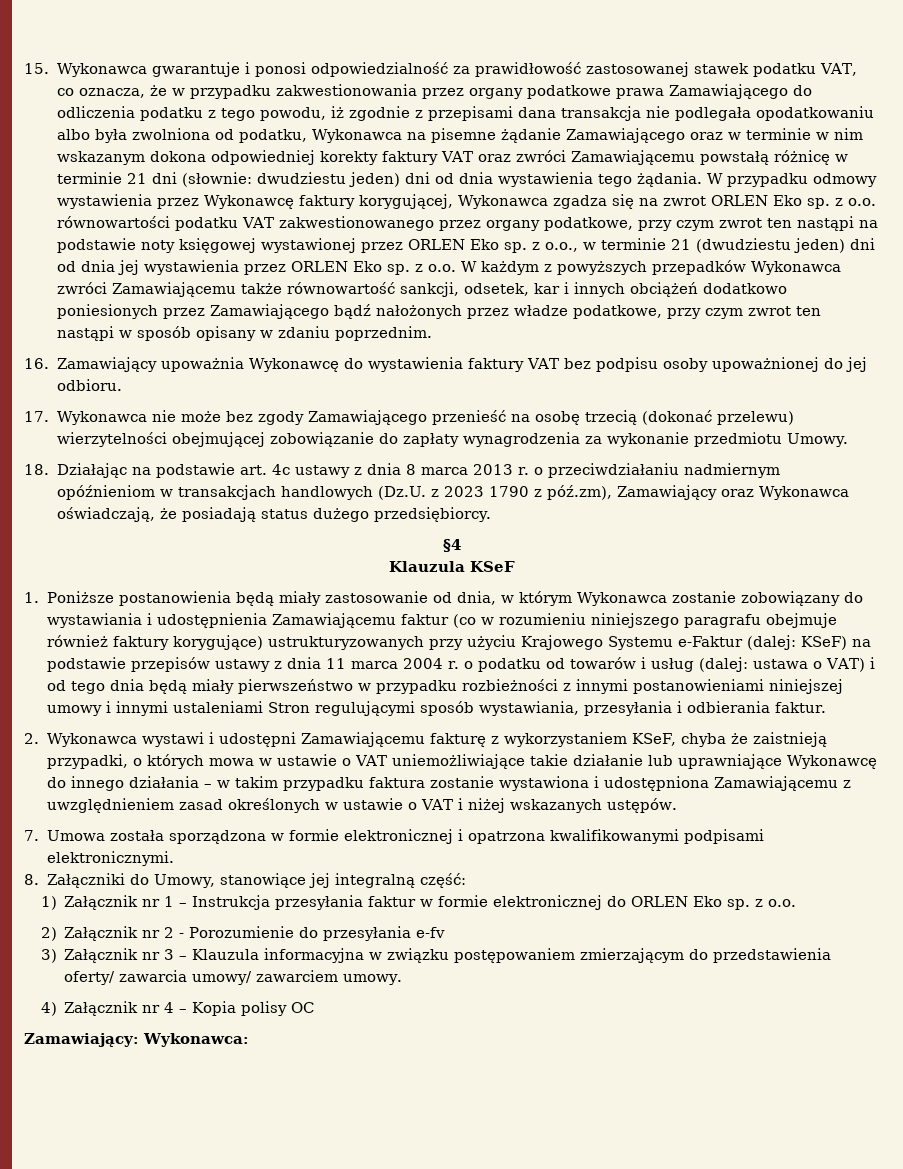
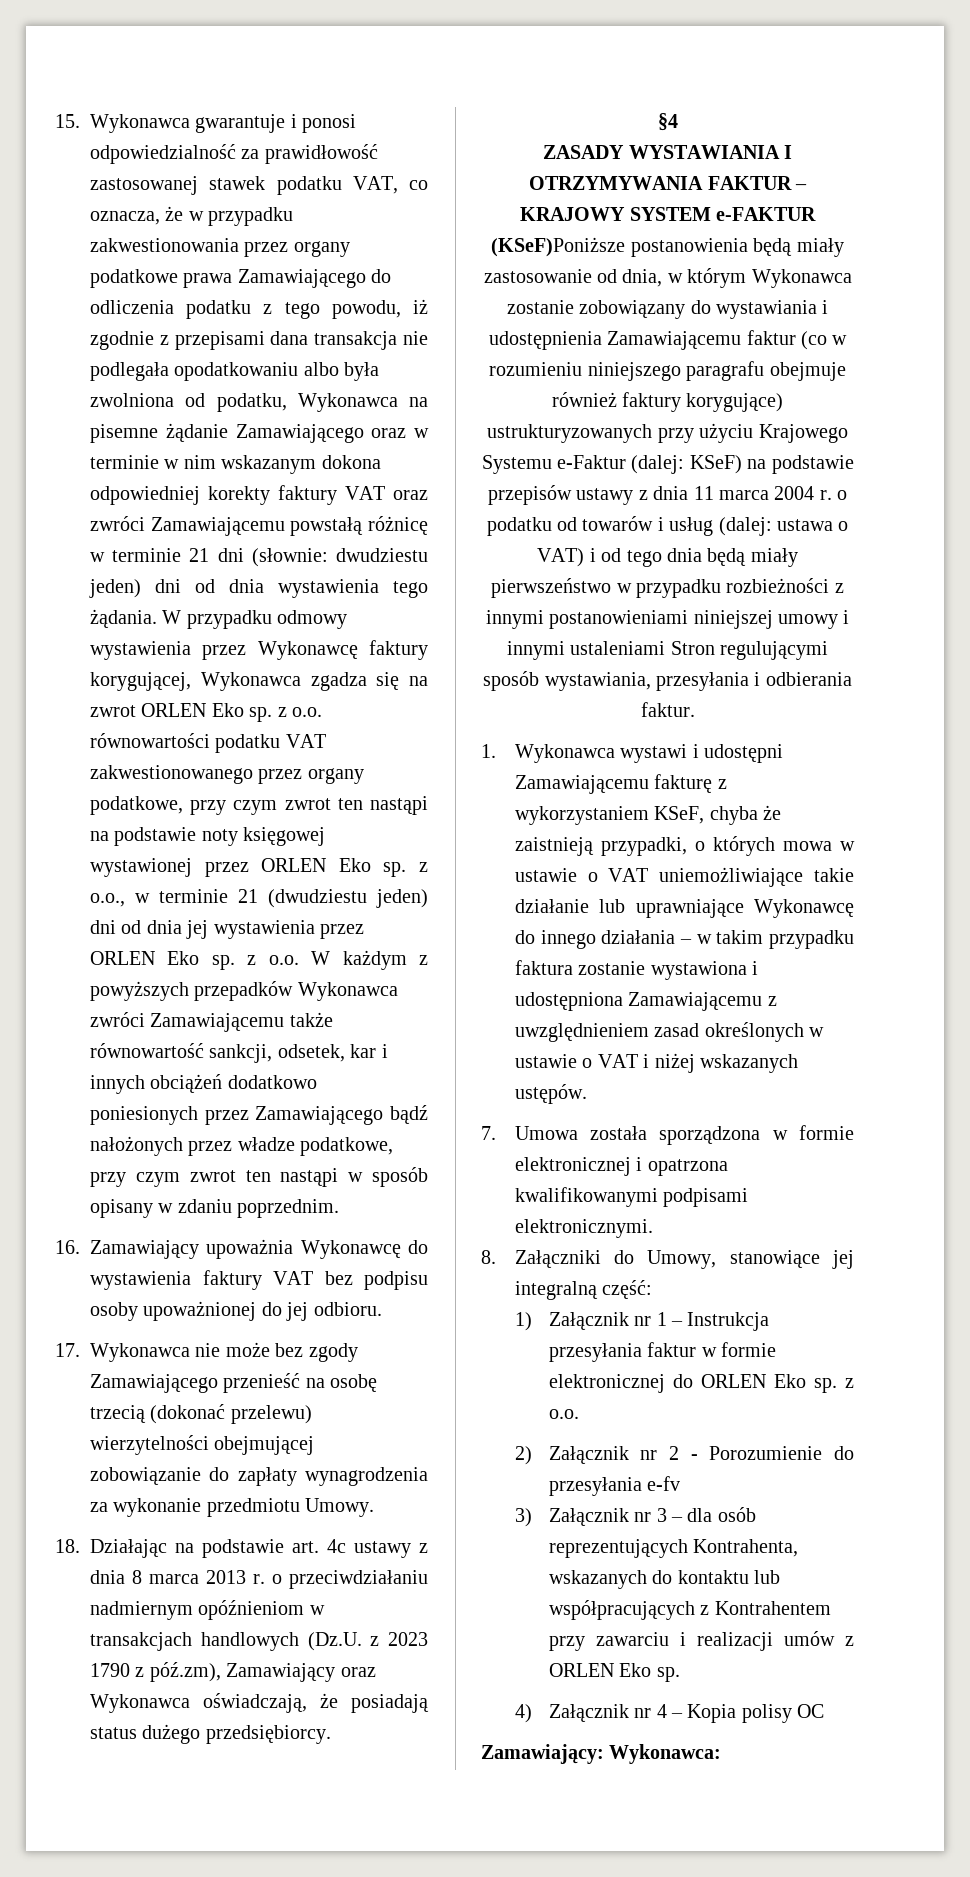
- Klauzula KSeF
- 1. Poniższe postanowienia będą miały zastosowanie od dnia, w którym Wykonawca zostanie zobowiązany do wystawiania i udostępnienia Zamawiającemu faktur (co w rozumieniu niniejszego paragrafu obejmuje również faktury korygujące) ustrukturyzowanych przy użyciu Krajowego Systemu e-Faktur (dalej:
+ ZASADY WYSTAWIANIA I OTRZYMYWANIA FAKTUR – KRAJOWY SYSTEM e-FAKTUR (KSeF)Poniższe postanowienia będą miały zastosowanie od dnia, w którym Wykonawca zostanie zobowiązany do wystawiania i udostępnienia Zamawiającemu faktur (co w rozumieniu niniejszego paragrafu obejmuje również faktury korygujące) ustrukturyzowanych przy użyciu Krajowego Systemu e-Faktur (dalej:
- 2. Wykonawca wystawi i udostępni Zamawiającemu fakturę z wykorzystaniem KSeF, chyba że zaistnieją przypadki, o których mowa w ustawie o VAT uniemożliwiające takie działanie lub uprawniające Wykonawcę do innego działania – w takim przypadku faktura zostanie wystawiona i udostępniona Zamawiającemu z uwzględnieniem zasad określonych w ustawie o VAT i niżej wskazanych ustępów.
+ 1. Wykonawca wystawi i udostępni Zamawiającemu fakturę z wykorzystaniem KSeF, chyba że zaistnieją przypadki, o których mowa w ustawie o VAT uniemożliwiające takie działanie lub uprawniające Wykonawcę do innego działania – w takim przypadku faktura zostanie wystawiona i udostępniona Zamawiającemu z uwzględnieniem zasad określonych w ustawie o VAT i niżej wskazanych ustępów.
- 3) Załącznik nr 3 – Klauzula informacyjna w związku postępowaniem zmierzającym do przedstawienia oferty/ zawarcia umowy/ zawarciem umowy.
+ 3) Załącznik nr 3 – dla osób reprezentujących Kontrahenta, wskazanych do kontaktu lub współpracujących z Kontrahentem przy zawarciu i realizacji umów z ORLEN Eko sp.

